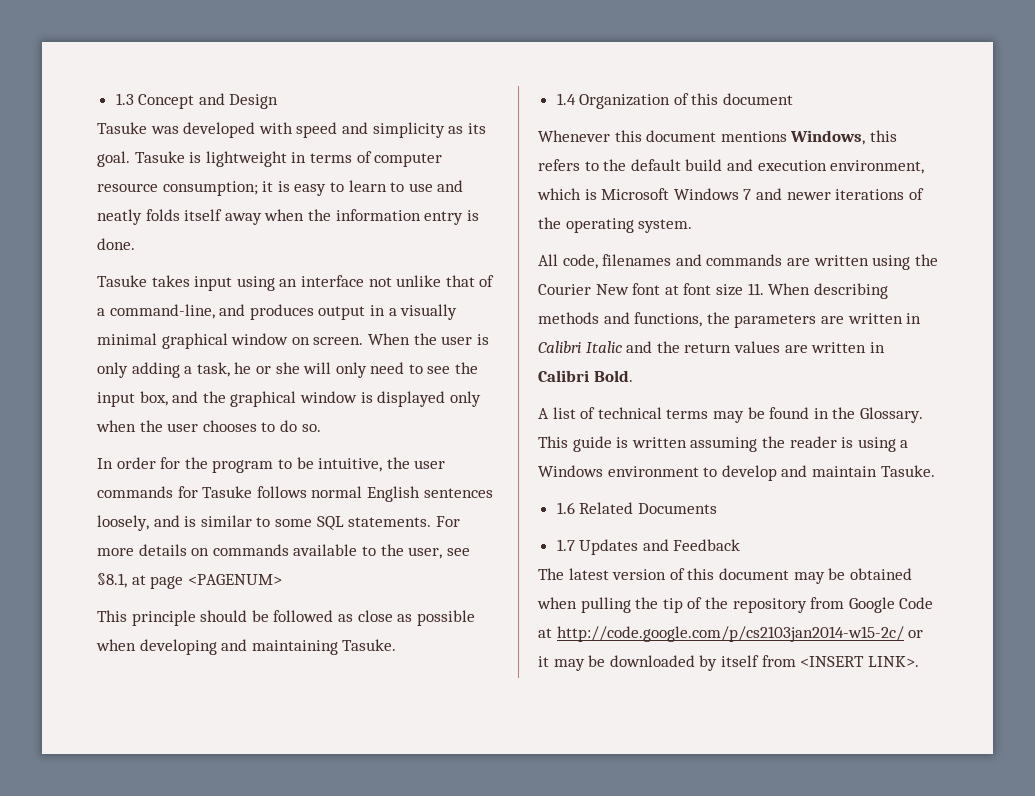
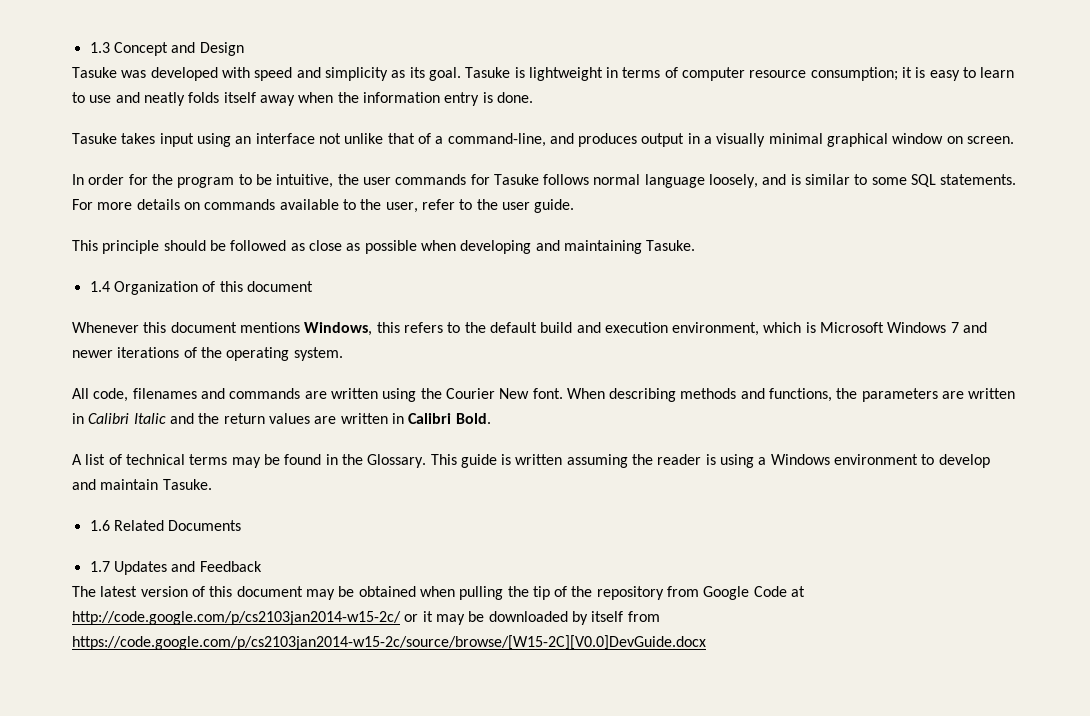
- When the user is only adding a task, he or she will only need to see the input box, and the graphical window is displayed only when the user chooses to do so.
- In order for the program to be intuitive, the user commands for Tasuke follows normal English sentences loosely, and is similar to some SQL statements.
+ In order for the program to be intuitive, the user commands for Tasuke follows normal language loosely, and is similar to some SQL statements.
- For more details on commands available to the user, see §8.1, at page <PAGENUM>
+ For more details on commands available to the user, refer to the user guide.
- All code, filenames and commands are written using the Courier New font at font size 11. When describing methods and functions, the parameters are written in Calibri Italic and the return values are written in Calibri Bold.
+ All code, filenames and commands are written using the Courier New font. When describing methods and functions, the parameters are written in Calibri Italic and the return values are written in Calibri Bold.
- The latest version of this document may be obtained when pulling the tip of the repository from Google Code at http://code.google.com/p/cs2103jan2014-w15-2c/ or it may be downloaded by itself from <INSERT LINK>.
+ The latest version of this document may be obtained when pulling the tip of the repository from Google Code at http://code.google.com/p/cs2103jan2014-w15-2c/ or it may be downloaded by itself from https://code.google.com/p/cs2103jan2014-w15-2c/source/browse/[W15-2C][V0.0]DevGuide.docx

